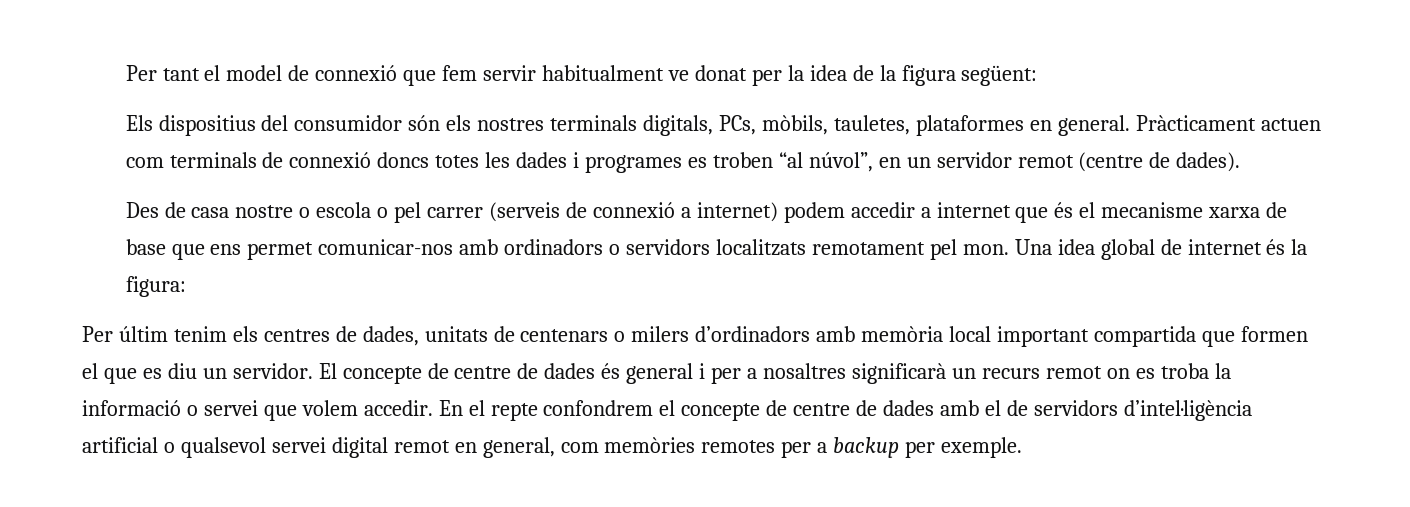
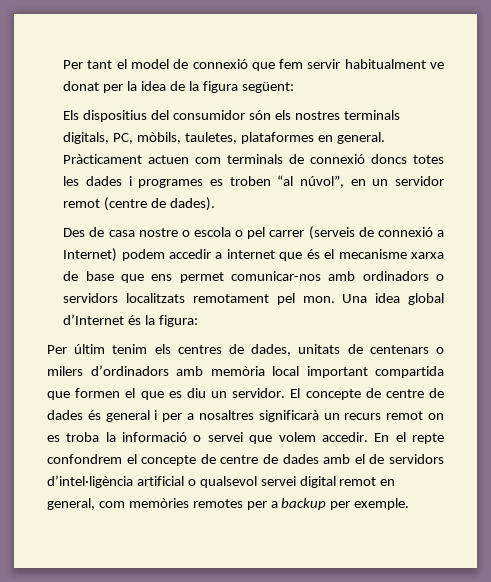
- Els dispositius del consumidor són els nostres terminals digitals, PCs, mòbils, tauletes, plataformes en general.
+ Els dispositius del consumidor són els nostres terminals digitals, PC, mòbils, tauletes, plataformes en general.
- Des de casa nostre o escola o pel carrer (serveis de connexió a internet) podem accedir a internet que és el mecanisme xarxa de base que ens permet comunicar-nos amb ordinadors o servidors localitzats remotament pel mon.
+ Des de casa nostre o escola o pel carrer (serveis de connexió a Internet) podem accedir a internet que és el mecanisme xarxa de base que ens permet comunicar-nos amb ordinadors o servidors localitzats remotament pel mon.
- Una idea global de internet és la figura:
+ Una idea global d’Internet és la figura:

